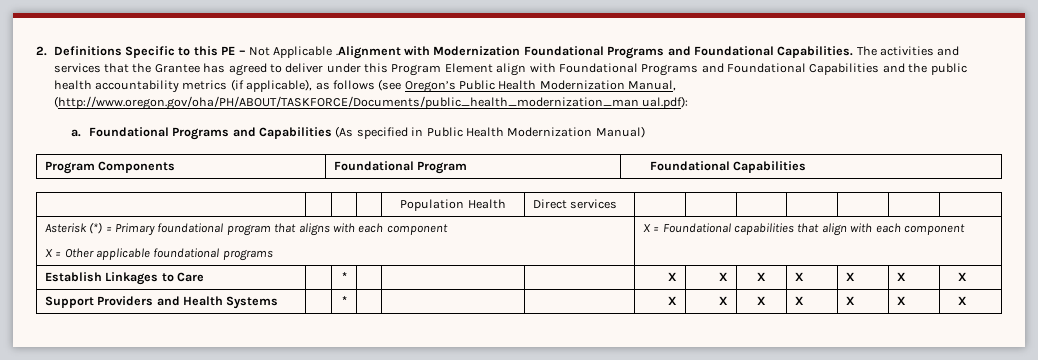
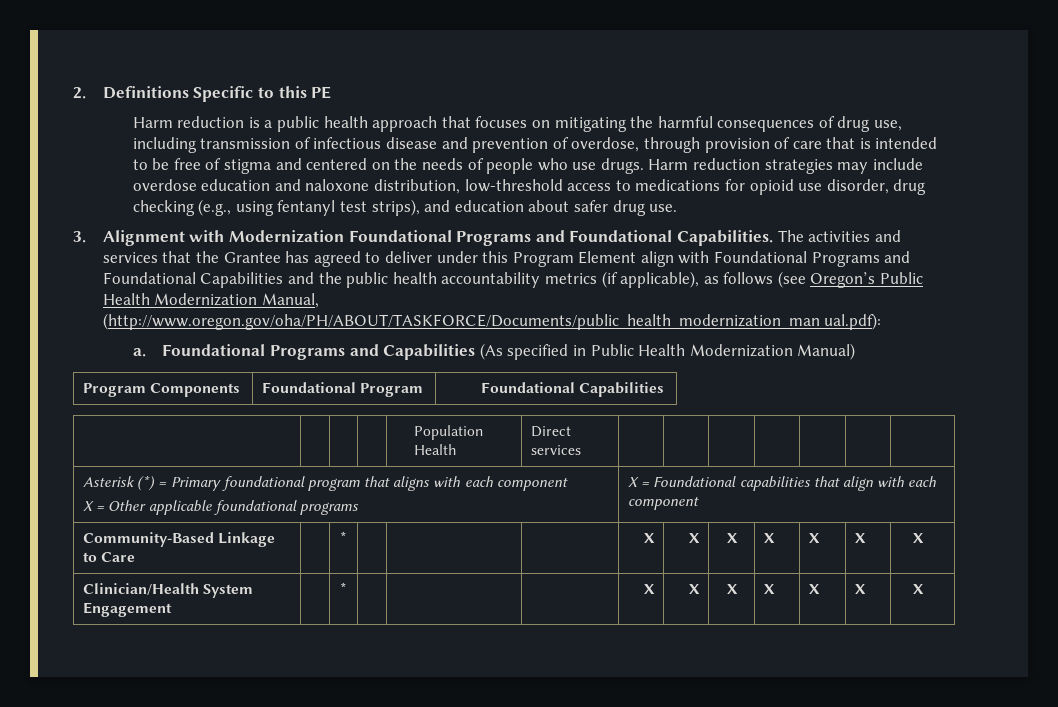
- 2. Definitions Specific to this PE – Not Applicable .Alignment with Modernization Foundational Programs and Foundational Capabilities.
+ 2. Definitions Specific to this PE
+ Harm reduction is a public health approach that focuses on mitigating the harmful consequences of drug use, including transmission of infectious disease and prevention of overdose, through provision of care that is intended to be free of stigma and centered on the needs of people who use drugs. Harm reduction strategies may include overdose education and naloxone distribution, low-threshold access to medications for opioid use disorder, drug checking (e.g., using fentanyl test strips), and education about safer drug use.
+ 3. Alignment with Modernization Foundational Programs and Foundational Capabilities.
- Establish Linkages to Care | | * | | | | X | X | X | X | X | X | X
+ Community-Based Linkage to Care | | * | | | | X | X | X | X | X | X | X
- Support Providers and Health Systems | | * | | | | X | X | X | X | X | X | X
+ Clinician/Health System Engagement | | * | | | | X | X | X | X | X | X | X

